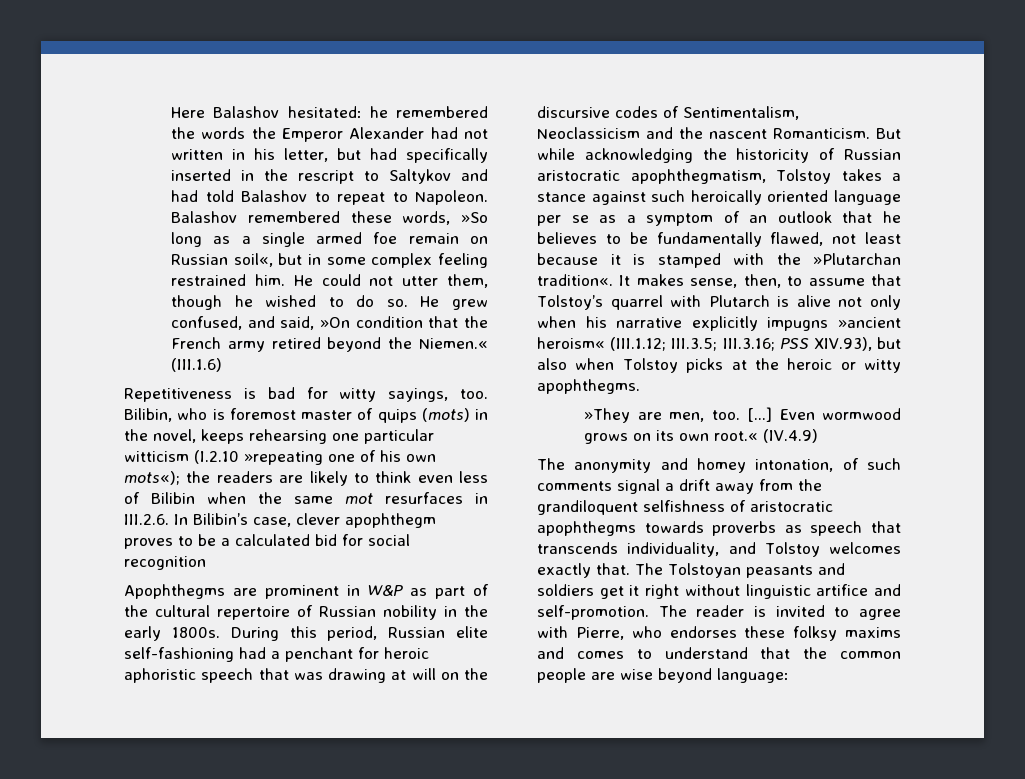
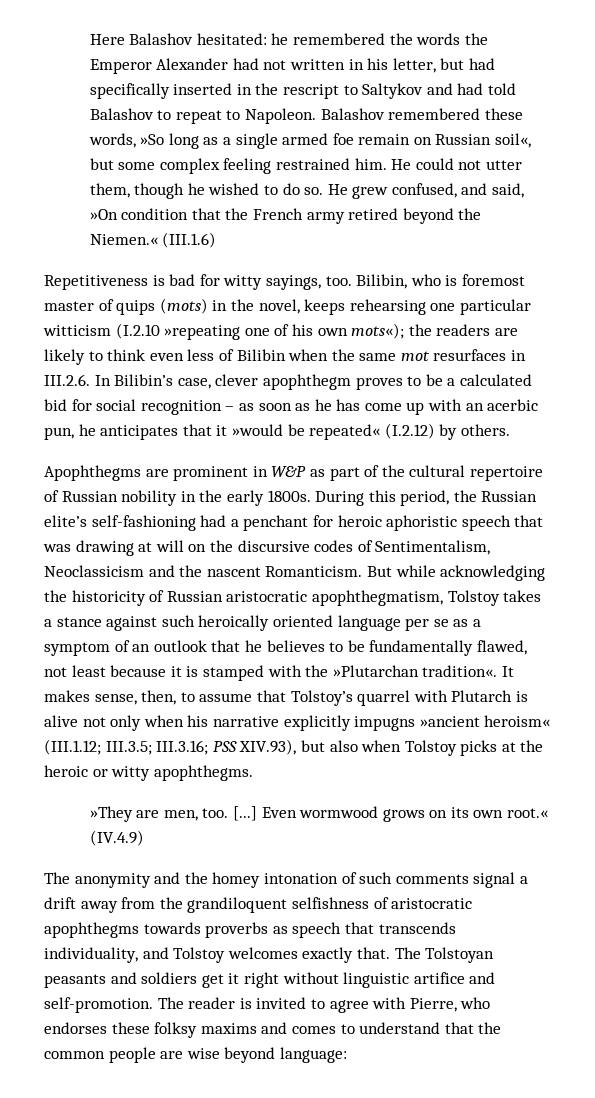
- Balashov remembered these words, »So long as a single armed foe remain on Russian soil«, but in some complex feeling restrained him.
+ Balashov remembered these words, »So long as a single armed foe remain on Russian soil«, but some complex feeling restrained him.
- Bilibin, who is foremost master of quips (mots) in the novel, keeps rehearsing one particular witticism (I.2.10 »repeating one of his own mots«); the readers are likely to think even less of Bilibin when the same mot resurfaces in III.2.6. In Bilibin’s case, clever apophthegm proves to be a calculated bid for social recognition
+ Bilibin, who is foremost master of quips (mots) in the novel, keeps rehearsing one particular witticism (I.2.10 »repeating one of his own mots«); the readers are likely to think even less of Bilibin when the same mot resurfaces in III.2.6. In Bilibin’s case, clever apophthegm proves to be a calculated bid for social recognition – as soon as he has come up with an acerbic pun, he anticipates that it »would be repeated« (I.2.12) by others.
- During this period, Russian elite self-fashioning had a penchant for heroic aphoristic speech that was drawing at will on the discursive codes of Sentimentalism, Neoclassicism and the nascent Romanticism.
+ During this period, the Russian elite’s self-fashioning had a penchant for heroic aphoristic speech that was drawing at will on the discursive codes of Sentimentalism, Neoclassicism and the nascent Romanticism.
- The anonymity and homey intonation, of such comments signal a drift away from the grandiloquent selfishness of aristocratic apophthegms towards proverbs as speech that transcends individuality, and Tolstoy welcomes exactly that.
+ The anonymity and the homey intonation of such comments signal a drift away from the grandiloquent selfishness of aristocratic apophthegms towards proverbs as speech that transcends individuality, and Tolstoy welcomes exactly that.

